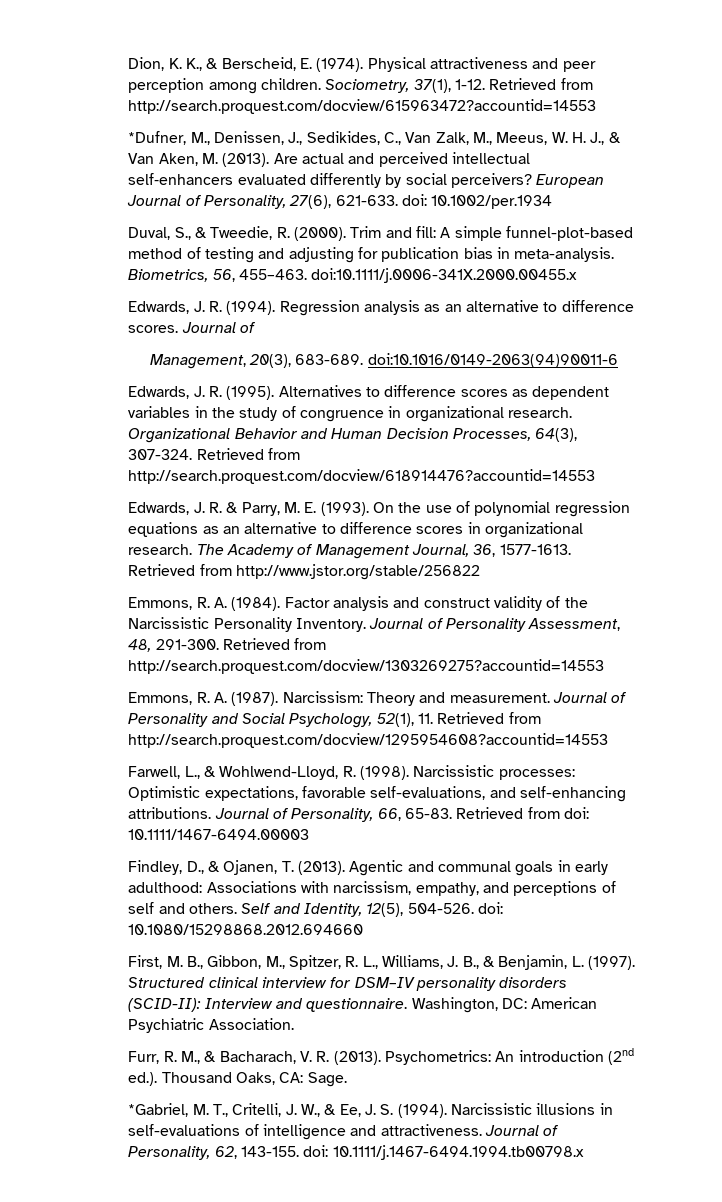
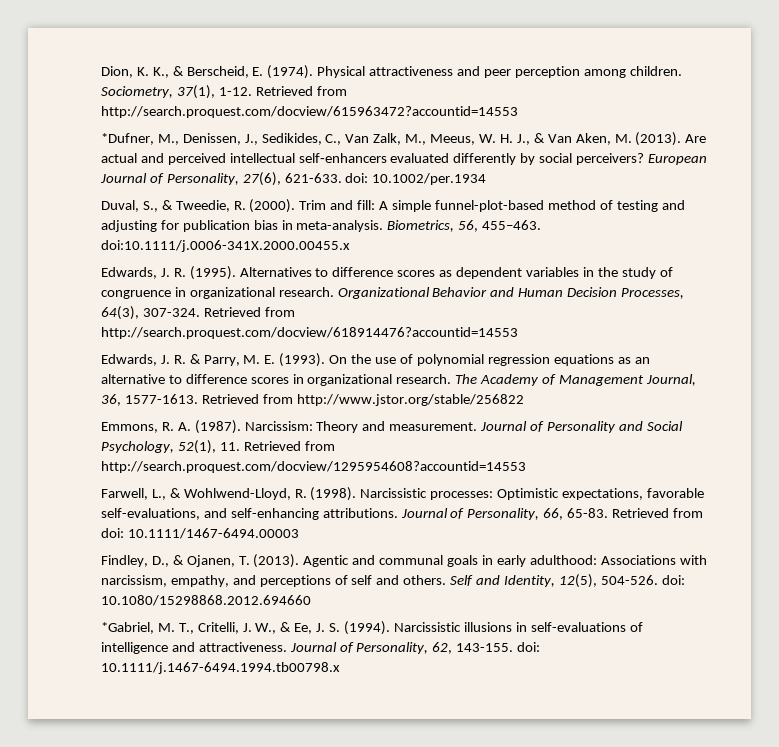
- Edwards, J. R. (1994). Regression analysis as an alternative to difference scores. Journal of
- Management, 20(3), 683-689. doi:10.1016/0149-2063(94)90011-6
- Emmons, R. A. (1984). Factor analysis and construct validity of the Narcissistic Personality Inventory. Journal of Personality Assessment, 48, 291-300. Retrieved from http://search.proquest.com/docview/1303269275?accountid=14553
- First, M. B., Gibbon, M., Spitzer, R. L., Williams, J. B., & Benjamin, L. (1997). Structured clinical interview for DSM–IV personality disorders (SCID-II): Interview and questionnaire. Washington, DC: American Psychiatric Association.
- Furr, R. M., & Bacharach, V. R. (2013). Psychometrics: An introduction (2nd ed.). Thousand Oaks, CA: Sage.

